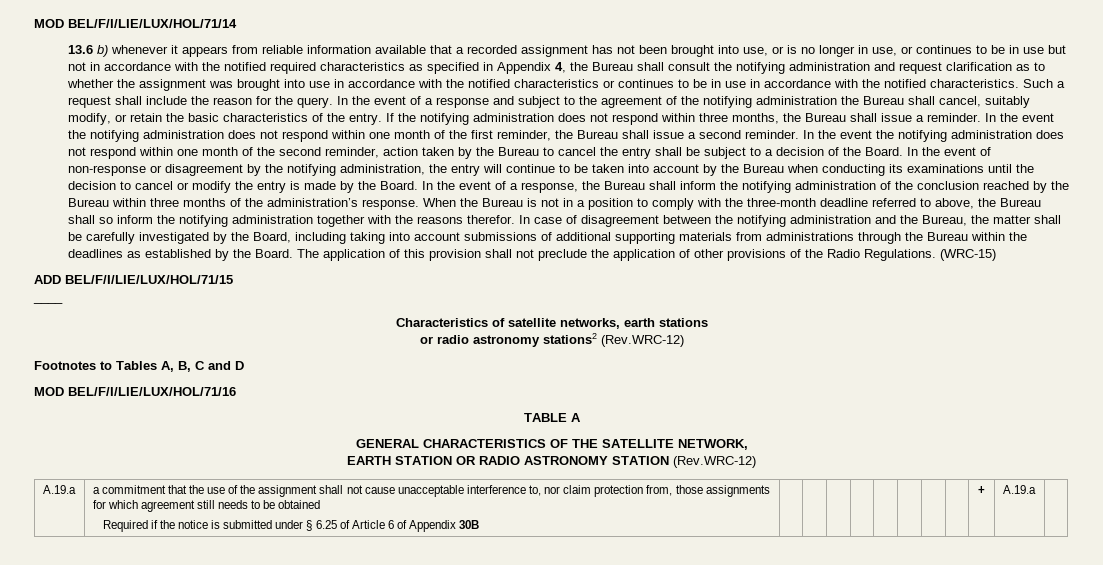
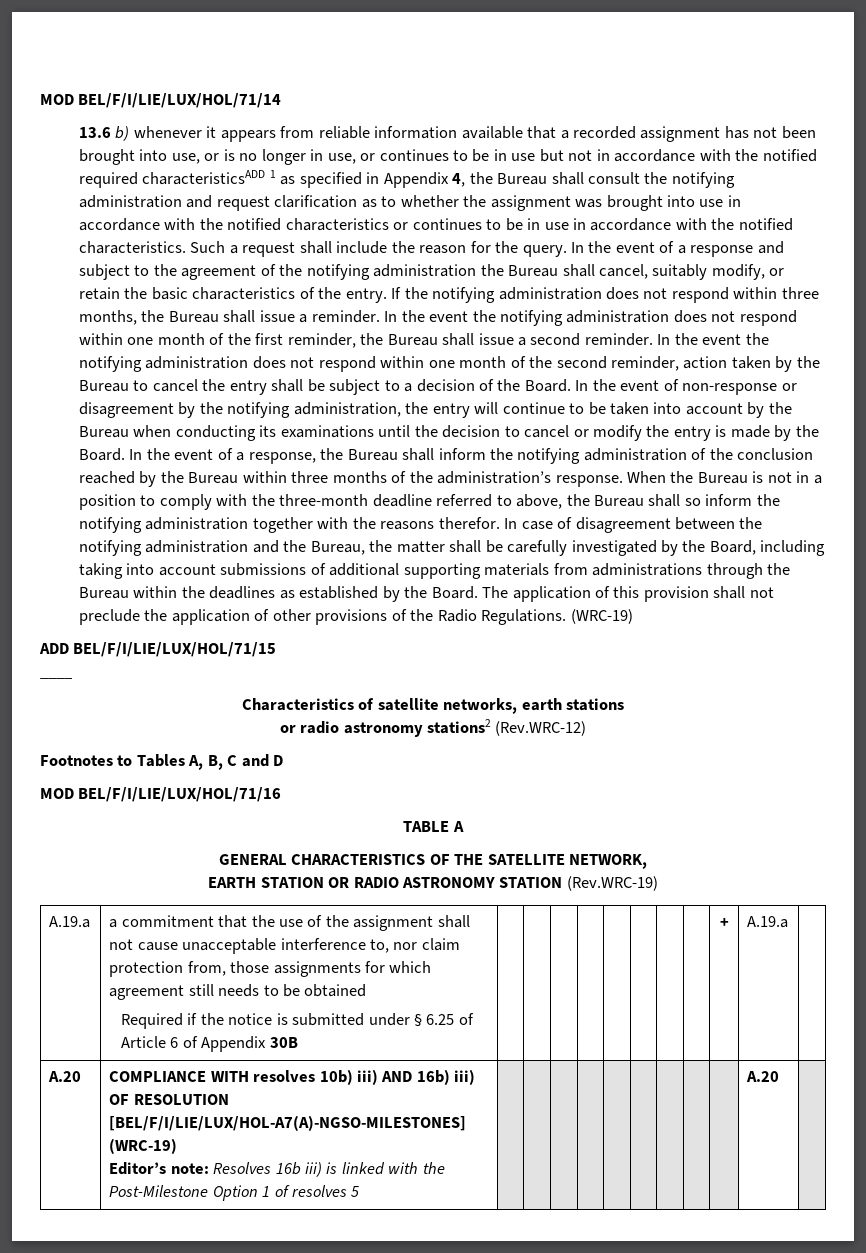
- 13.6 b) whenever it appears from reliable information available that a recorded assignment has not been brought into use, or is no longer in use, or continues to be in use but not in accordance with the notified required characteristics as specified in Appendix 4, the Bureau shall consult the notifying administration and request clarification as to whether the assignment was brought into use in accordance with the notified characteristics or continues to be in use in accordance with the notified characteristics.
+ 13.6 b) whenever it appears from reliable information available that a recorded assignment has not been brought into use, or is no longer in use, or continues to be in use but not in accordance with the notified required characteristicsADD 1 as specified in Appendix 4, the Bureau shall consult the notifying administration and request clarification as to whether the assignment was brought into use in accordance with the notified characteristics or continues to be in use in accordance with the notified characteristics.
- The application of this provision shall not preclude the application of other provisions of the Radio Regulations. (WRC-15)
+ The application of this provision shall not preclude the application of other provisions of the Radio Regulations. (WRC-19)
- EARTH STATION OR RADIO ASTRONOMY STATION (Rev.WRC-12)
+ EARTH STATION OR RADIO ASTRONOMY STATION (Rev.WRC-19)
+ A.20 | COMPLIANCE WITH resolves 10b) iii) AND 16b) iii) OF RESOLUTION [BEL/F/I/LIE/LUX/HOL-A7(A)-NGSO-MILESTONES] (WRC-19)
+ Editor’s note: Resolves 16b iii) is linked with the Post-Milestone Option 1 of resolves 5 | | | | | | | | | | A.20 |

